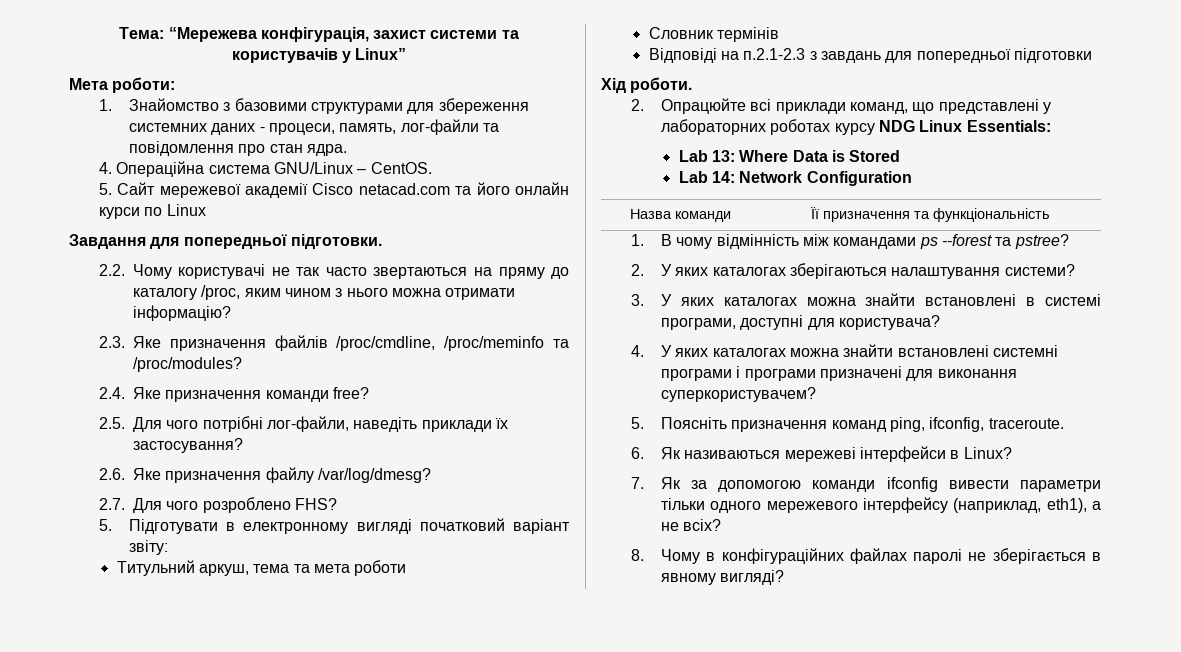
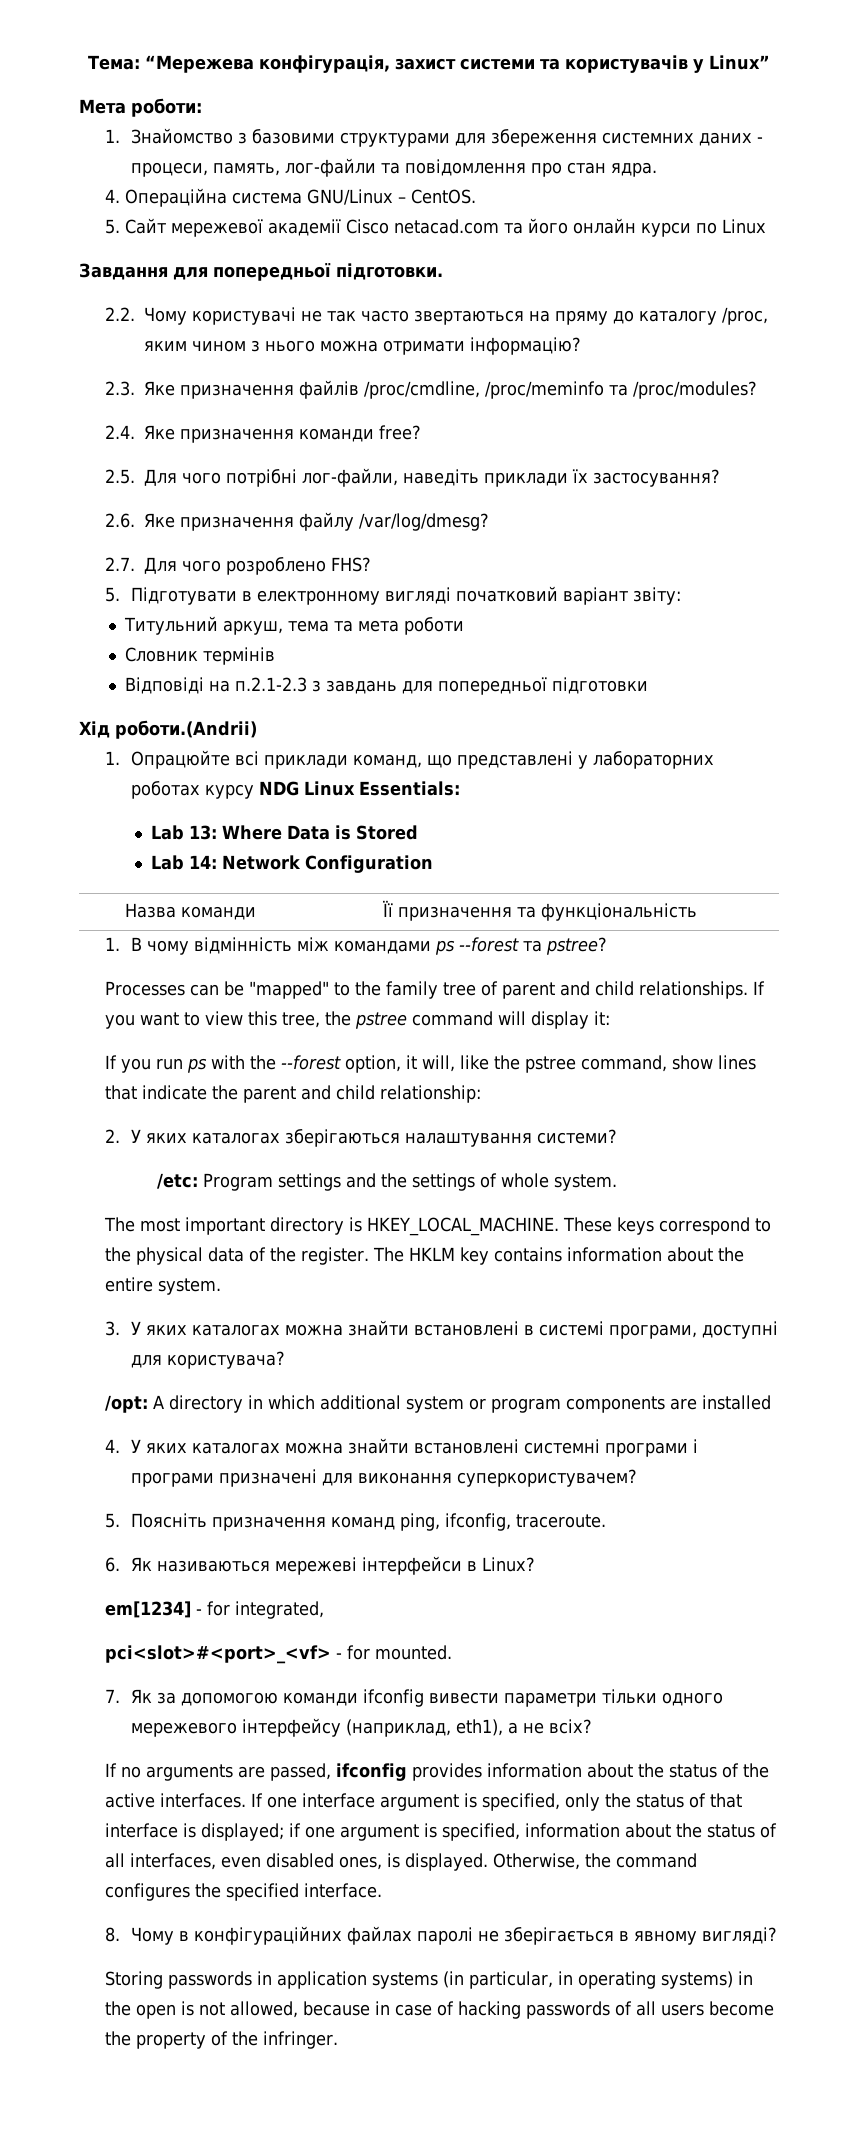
- Хід роботи.
- 2. Опрацюйте всі приклади команд, що представлені у лабораторних роботах курсу NDG Linux Essentials:
+ Хід роботи.(Andrii)
+ 1. Опрацюйте всі приклади команд, що представлені у лабораторних роботах курсу NDG Linux Essentials:
+ Processes can be "mapped" to the family tree of parent and child relationships. If you want to view this tree, the pstree command will display it:
+ If you run ps with the --forest option, it will, like the pstree command, show lines that indicate the parent and child relationship:
+ /etc: Program settings and the settings of whole system.
+ The most important directory is HKEY_LOCAL_MACHINE. These keys correspond to the physical data of the register. The HKLM key contains information about the entire system.
+ /opt: A directory in which additional system or program components are installed
+ em[1234] - for integrated,
+ pci<slot>#<port>_<vf> - for mounted.
+ If no arguments are passed, ifconfig provides information about the status of the active interfaces. If one interface argument is specified, only the status of that interface is displayed; if one argument is specified, information about the status of all interfaces, even disabled ones, is displayed. Otherwise, the command configures the specified interface.
+ Storing passwords in application systems (in particular, in operating systems) in the open is not allowed, because in case of hacking passwords of all users become the property of the infringer.

